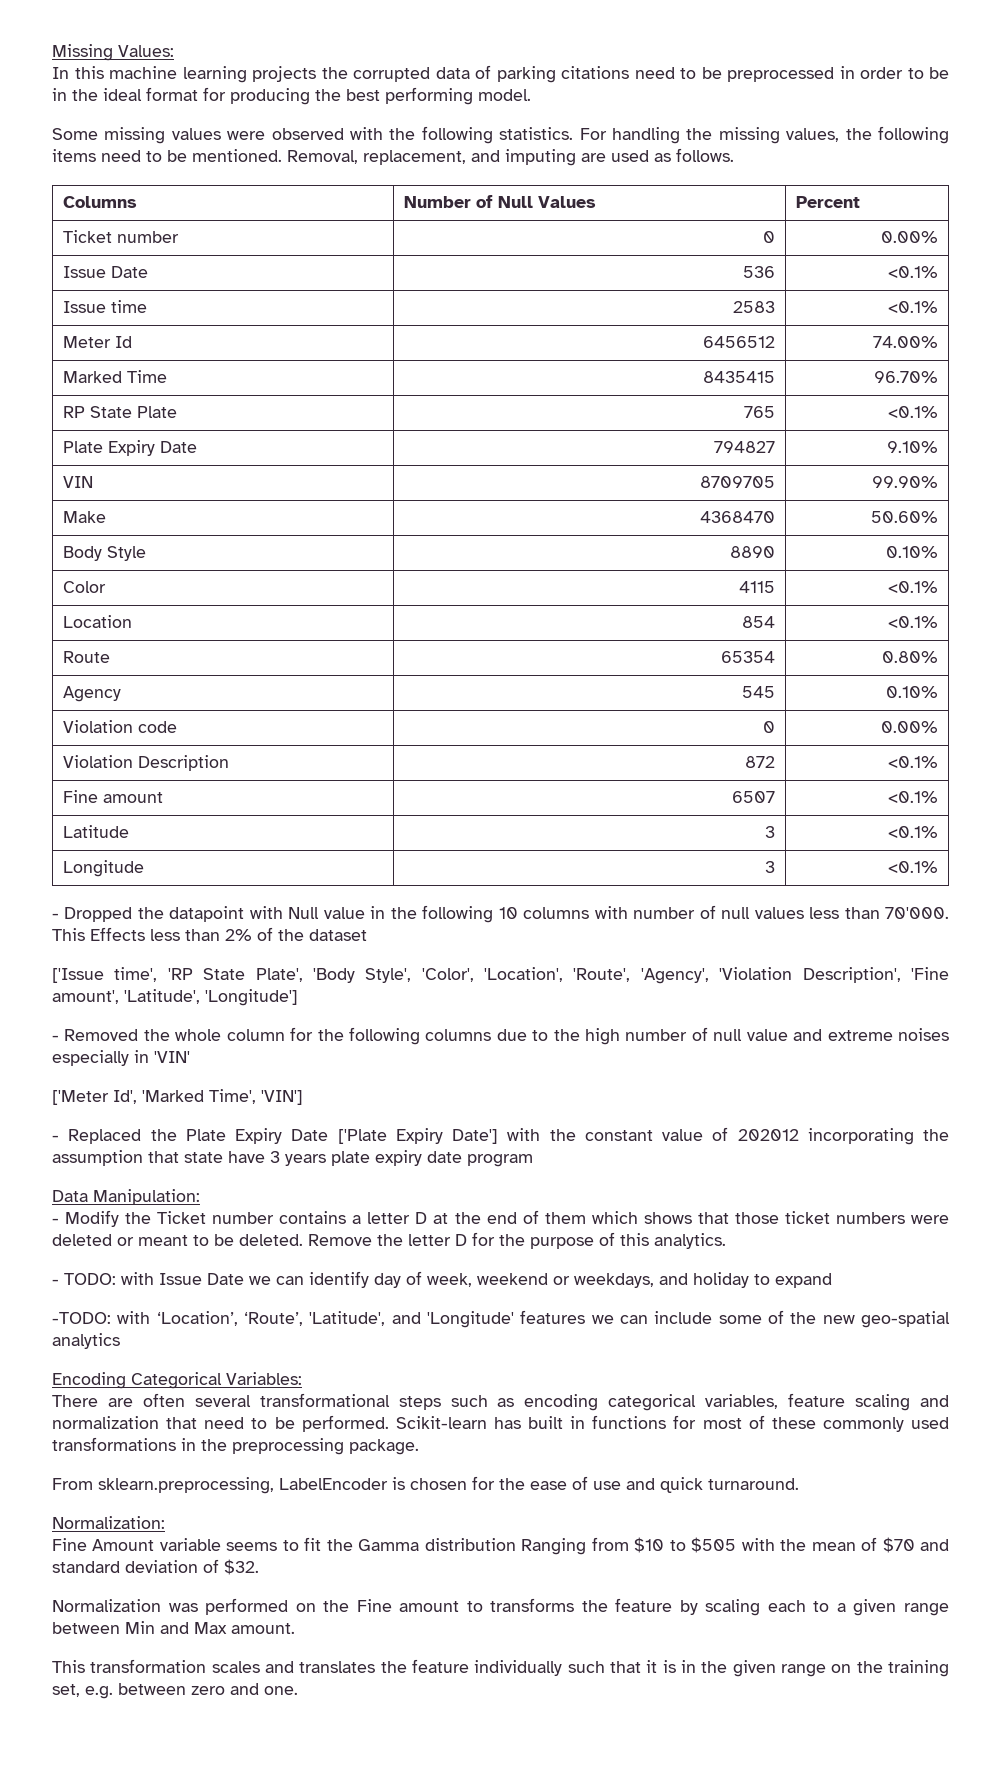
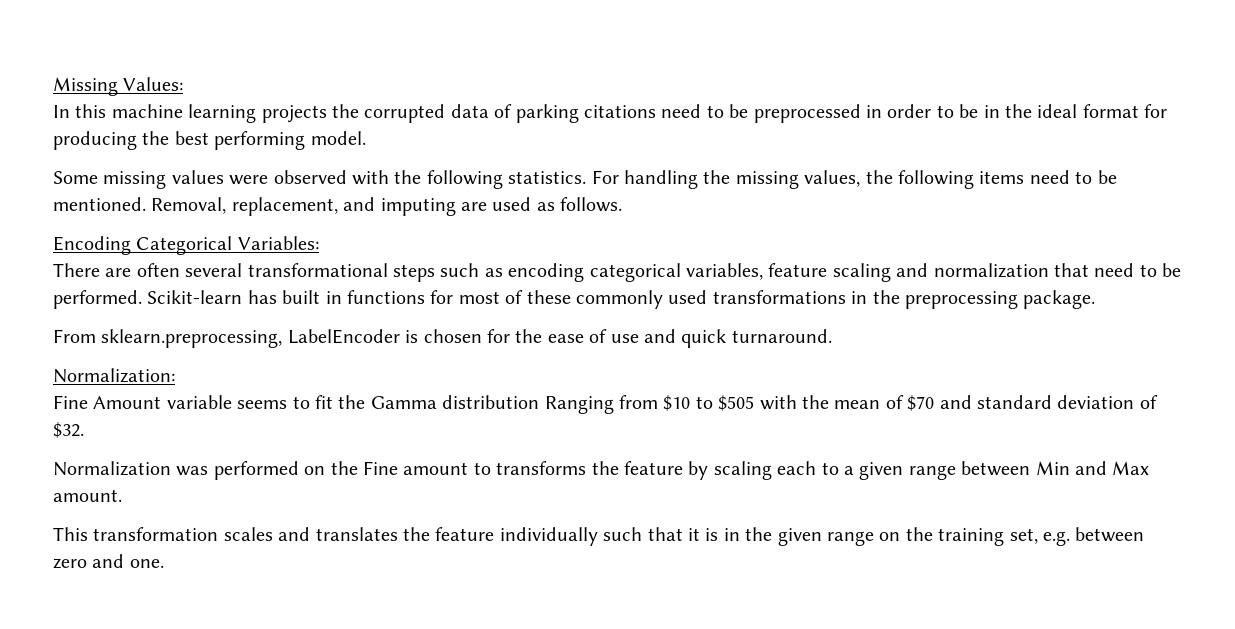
- Columns | Number of Null Values | Percent
- Ticket number | 0 | 0.00%
- Issue Date | 536 | <0.1%
- Issue time | 2583 | <0.1%
- Meter Id | 6456512 | 74.00%
- Marked Time | 8435415 | 96.70%
- RP State Plate | 765 | <0.1%
- Plate Expiry Date | 794827 | 9.10%
- VIN | 8709705 | 99.90%
- Make | 4368470 | 50.60%
- Body Style | 8890 | 0.10%
- Color | 4115 | <0.1%
- Location | 854 | <0.1%
- Route | 65354 | 0.80%
- Agency | 545 | 0.10%
- Violation code | 0 | 0.00%
- Violation Description | 872 | <0.1%
- Fine amount | 6507 | <0.1%
- Latitude | 3 | <0.1%
- Longitude | 3 | <0.1%
- - Dropped the datapoint with Null value in the following 10 columns with number of null values less than 70'000. This Effects less than 2% of the dataset
- ['Issue time', 'RP State Plate', 'Body Style', 'Color', 'Location', 'Route', 'Agency', 'Violation Description', 'Fine amount', 'Latitude', 'Longitude']
- - Removed the whole column for the following columns due to the high number of null value and extreme noises especially in 'VIN'
- ['Meter Id', 'Marked Time', 'VIN']
- - Replaced the Plate Expiry Date ['Plate Expiry Date'] with the constant value of 202012 incorporating the assumption that state have 3 years plate expiry date program
- Data Manipulation:
- - Modify the Ticket number contains a letter D at the end of them which shows that those ticket numbers were deleted or meant to be deleted. Remove the letter D for the purpose of this analytics.
- - TODO: with Issue Date we can identify day of week, weekend or weekdays, and holiday to expand
- -TODO: with ‘Location’, ‘Route’, 'Latitude', and 'Longitude' features we can include some of the new geo-spatial analytics

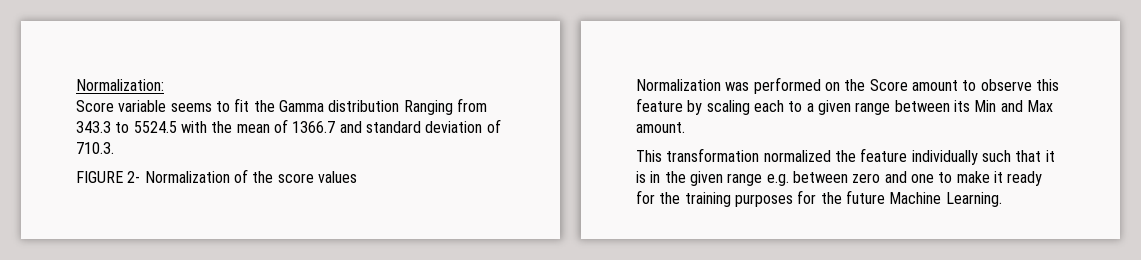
- Missing Values:
- In this machine learning projects the corrupted data of parking citations need to be preprocessed in order to be in the ideal format for producing the best performing model.
- Some missing values were observed with the following statistics. For handling the missing values, the following items need to be mentioned. Removal, replacement, and imputing are used as follows.
- Encoding Categorical Variables:
- There are often several transformational steps such as encoding categorical variables, feature scaling and normalization that need to be performed. Scikit-learn has built in functions for most of these commonly used transformations in the preprocessing package.
- From sklearn.preprocessing, LabelEncoder is chosen for the ease of use and quick turnaround.
- Fine Amount variable seems to fit the Gamma distribution Ranging from $10 to $505 with the mean of $70 and standard deviation of $32.
+ Score variable seems to fit the Gamma distribution Ranging from 343.3 to 5524.5 with the mean of 1366.7 and standard deviation of 710.3.
+ FIGURE 2- Normalization of the score values
- Normalization was performed on the Fine amount to transforms the feature by scaling each to a given range between Min and Max amount.
+ Normalization was performed on the Score amount to observe this feature by scaling each to a given range between its Min and Max amount.
- This transformation scales and translates the feature individually such that it is in the given range on the training set, e.g. between zero and one.
+ This transformation normalized the feature individually such that it is in the given range e.g. between zero and one to make it ready for the training purposes for the future Machine Learning.

